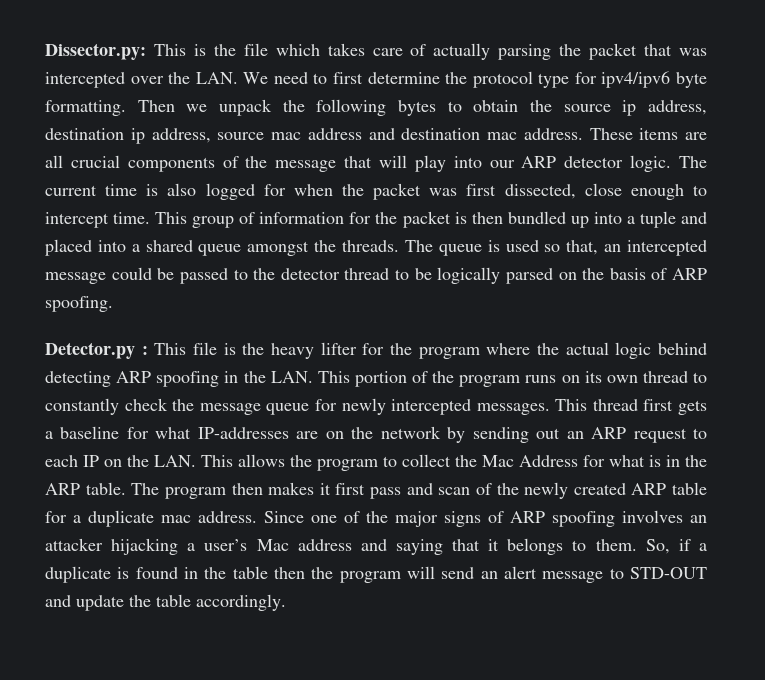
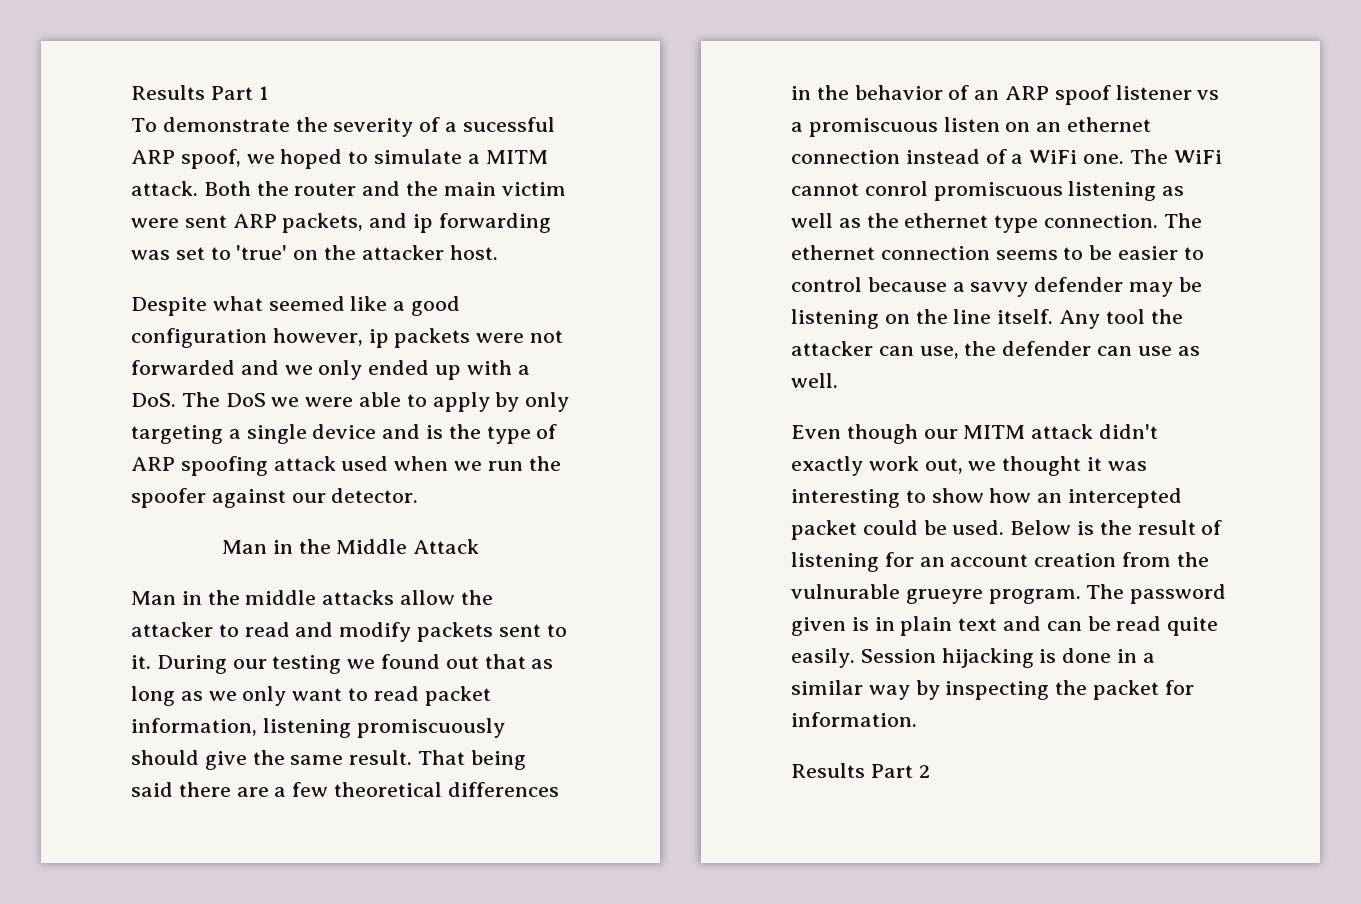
- Dissector.py: This is the file which takes care of actually parsing the packet that was intercepted over the LAN. We need to first determine the protocol type for ipv4/ipv6 byte formatting. Then we unpack the following bytes to obtain the source ip address, destination ip address, source mac address and destination mac address. These items are all crucial components of the message that will play into our ARP detector logic. The current time is also logged for when the packet was first dissected, close enough to intercept time. This group of information for the packet is then bundled up into a tuple and placed into a shared queue amongst the threads. The queue is used so that, an intercepted message could be passed to the detector thread to be logically parsed on the basis of ARP spoofing.
- Detector.py : This file is the heavy lifter for the program where the actual logic behind detecting ARP spoofing in the LAN. This portion of the program runs on its own thread to constantly check the message queue for newly intercepted messages. This thread first gets a baseline for what IP-addresses are on the network by sending out an ARP request to each IP on the LAN. This allows the program to collect the Mac Address for what is in the ARP table. The program then makes it first pass and scan of the newly created ARP table for a duplicate mac address. Since one of the major signs of ARP spoofing involves an attacker hijacking a user’s Mac address and saying that it belongs to them. So, if a duplicate is found in the table then the program will send an alert message to STD-OUT and update the table accordingly.
+ Results Part 1
+ To demonstrate the severity of a sucessful ARP spoof, we hoped to simulate a MITM attack. Both the router and the main victim were sent ARP packets, and ip forwarding was set to 'true' on the attacker host.
+ Despite what seemed like a good configuration however, ip packets were not forwarded and we only ended up with a DoS. The DoS we were able to apply by only targeting a single device and is the type of ARP spoofing attack used when we run the spoofer against our detector.
+ Man in the Middle Attack
+ Man in the middle attacks allow the attacker to read and modify packets sent to it. During our testing we found out that as long as we only want to read packet information, listening promiscuously should give the same result. That being said there are a few theoretical differences in the behavior of an ARP spoof listener vs a promiscuous listen on an ethernet connection instead of a WiFi one. The WiFi cannot conrol promiscuous listening as well as the ethernet type connection. The ethernet connection seems to be easier to control because a savvy defender may be listening on the line itself. Any tool the attacker can use, the defender can use as well.
+ Even though our MITM attack didn't exactly work out, we thought it was interesting to show how an intercepted packet could be used. Below is the result of listening for an account creation from the vulnurable grueyre program. The password given is in plain text and can be read quite easily. Session hijacking is done in a similar way by inspecting the packet for information.
+ Results Part 2

